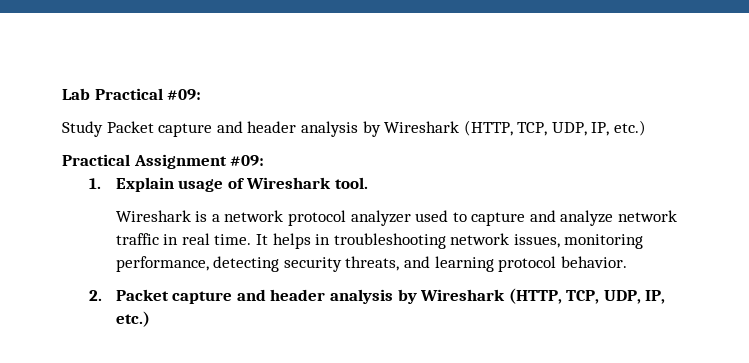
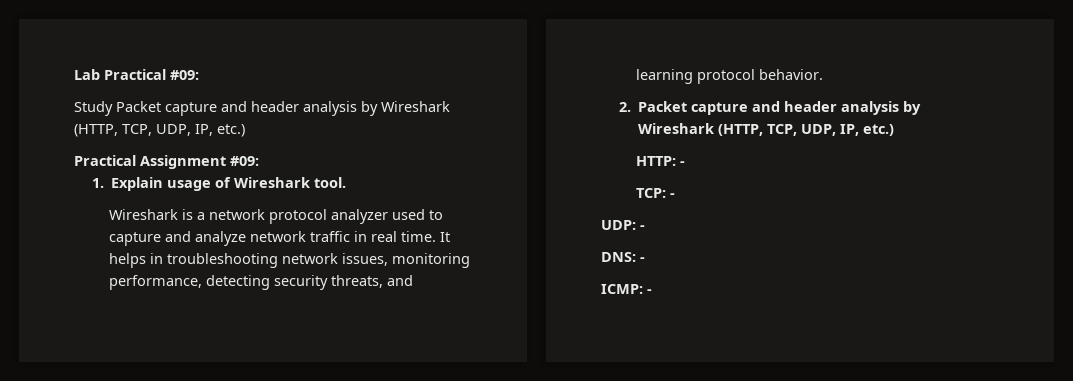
+ HTTP: -
+ TCP: -
+ UDP: -
+ DNS: -
+ ICMP: -

